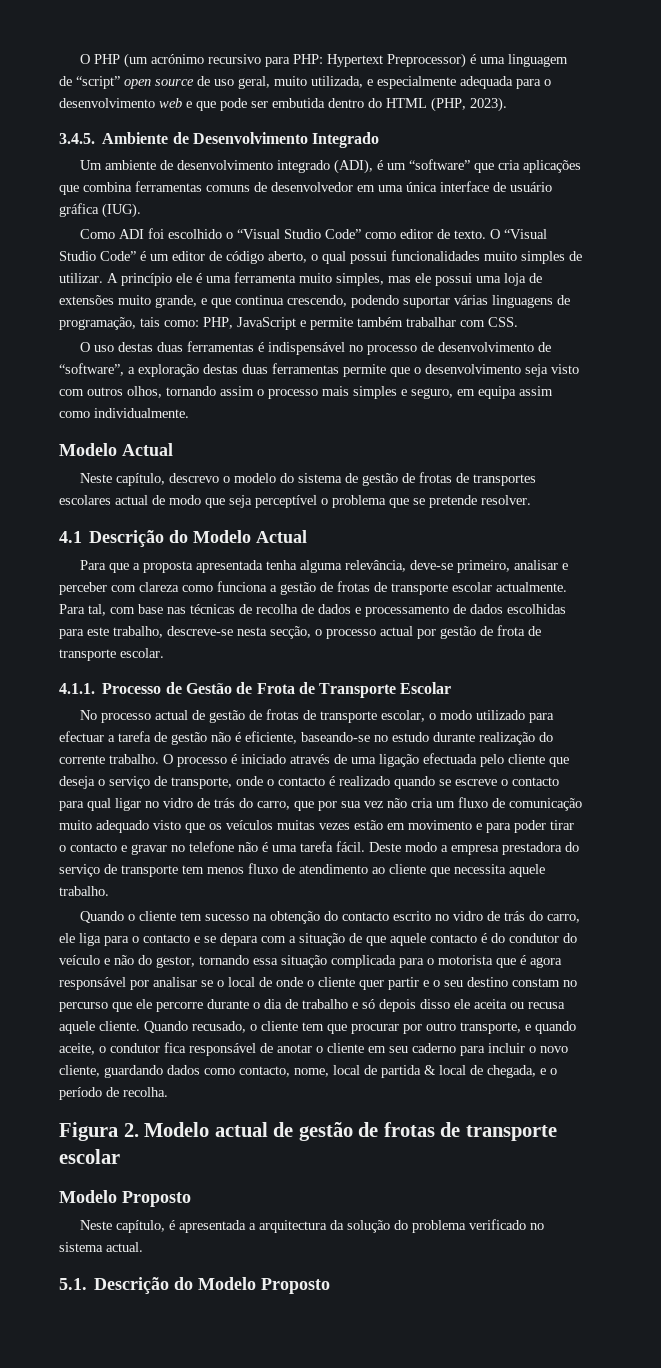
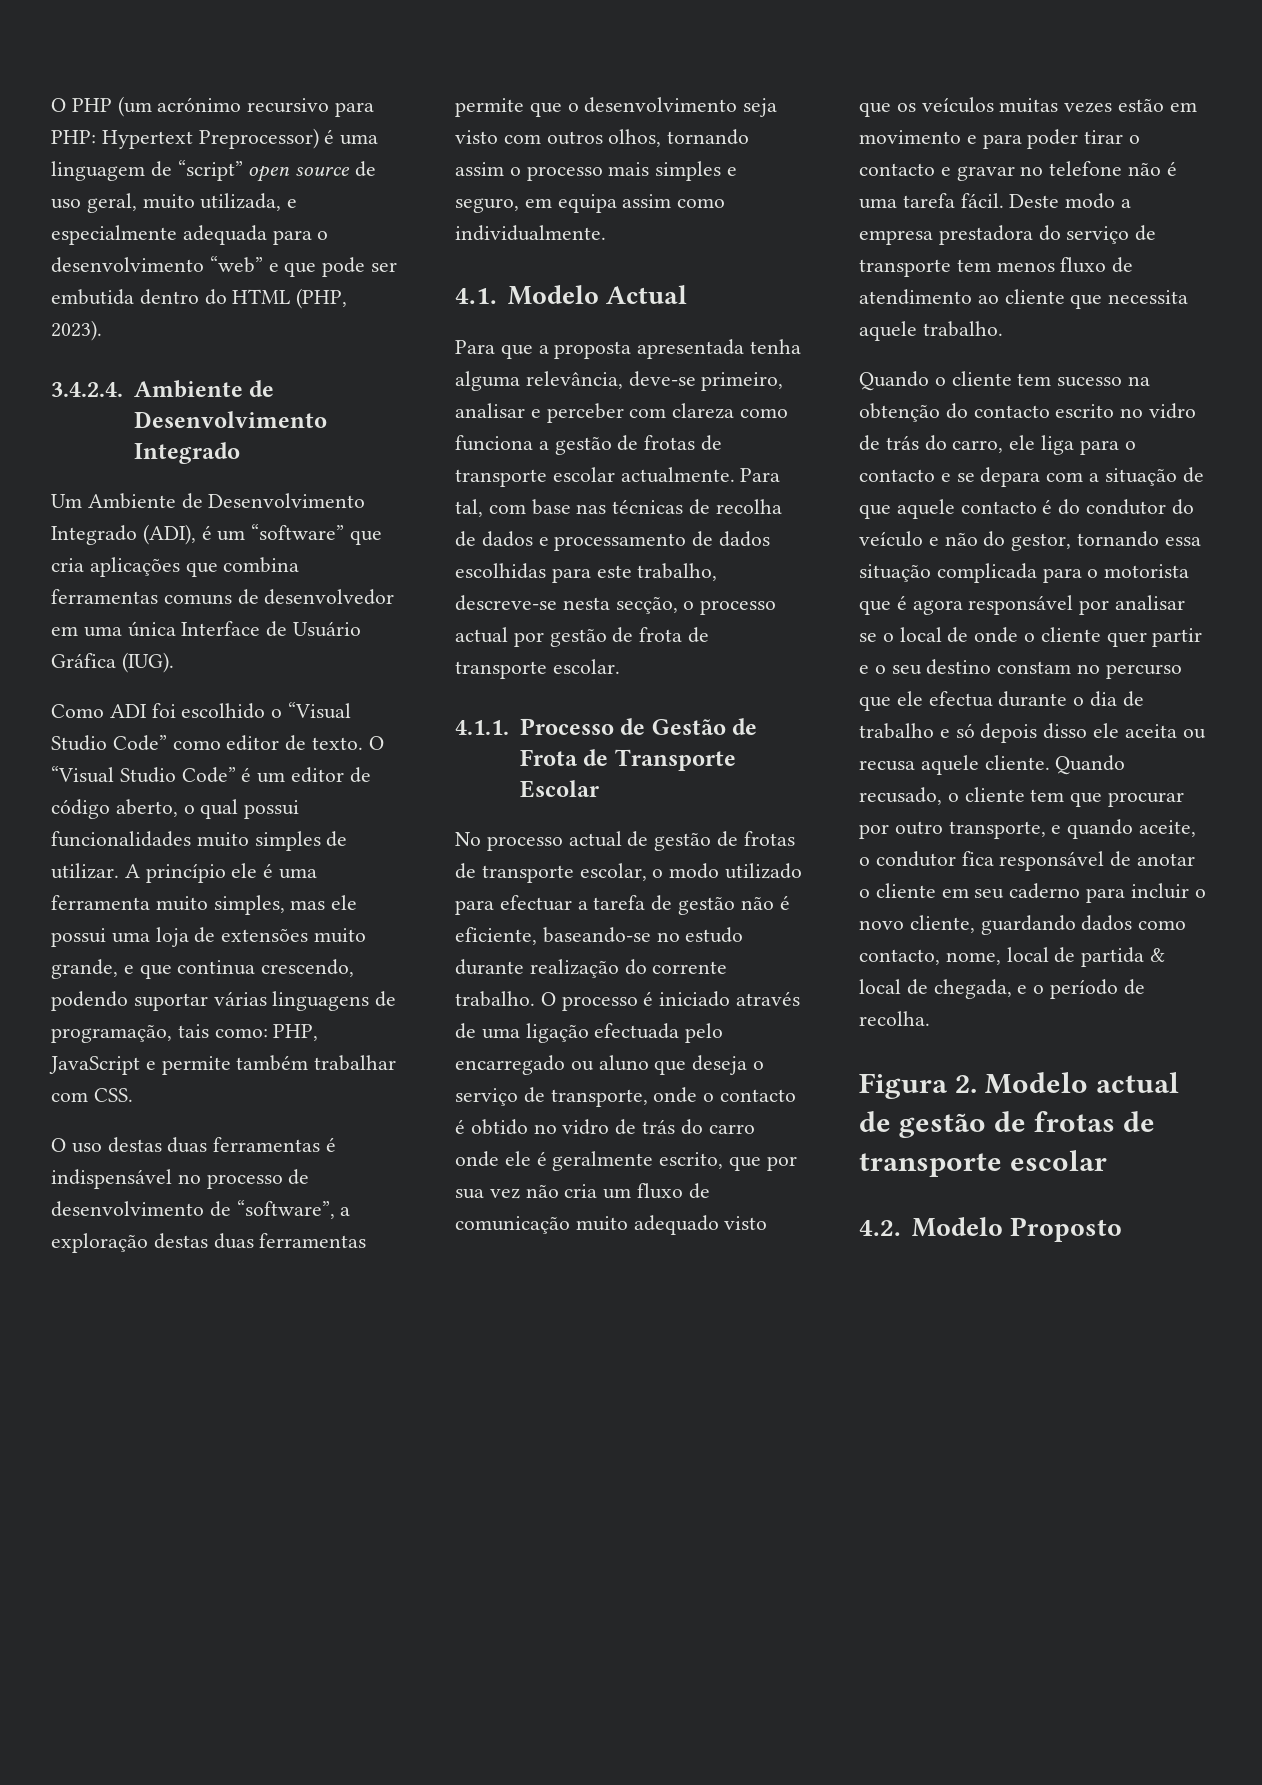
- O PHP (um acrónimo recursivo para PHP: Hypertext Preprocessor) é uma linguagem de “script” open source de uso geral, muito utilizada, e especialmente adequada para o desenvolvimento web e que pode ser embutida dentro do HTML (PHP, 2023).
+ O PHP (um acrónimo recursivo para PHP: Hypertext Preprocessor) é uma linguagem de “script” open source de uso geral, muito utilizada, e especialmente adequada para o desenvolvimento “web” e que pode ser embutida dentro do HTML (PHP, 2023).
- 3.4.5. Ambiente de Desenvolvimento Integrado
+ 3.4.2.4. Ambiente de Desenvolvimento Integrado
- Um ambiente de desenvolvimento integrado (ADI), é um “software” que cria aplicações que combina ferramentas comuns de desenvolvedor em uma única interface de usuário gráfica (IUG).
+ Um Ambiente de Desenvolvimento Integrado (ADI), é um “software” que cria aplicações que combina ferramentas comuns de desenvolvedor em uma única Interface de Usuário Gráfica (IUG).
  O uso destas duas ferramentas é indispensável no processo de desenvolvimento de “software”, a exploração destas duas ferramentas permite que o desenvolvimento seja visto com outros olhos, tornando assim o processo mais simples e seguro, em equipa assim como individualmente.
- Modelo Actual
- Neste capítulo, descrevo o modelo do sistema de gestão de frotas de transportes escolares actual de modo que seja perceptível o problema que se pretende resolver.
- 4.1 Descrição do Modelo Actual
+ 4.1. Modelo Actual
- O processo é iniciado através de uma ligação efectuada pelo cliente que deseja o serviço de transporte, onde o contacto é realizado quando se escreve o contacto para qual ligar no vidro de trás do carro, que por sua vez não cria um fluxo de comunicação muito adequado visto que os veículos muitas vezes estão em movimento e para poder tirar o contacto e gravar no telefone não é uma tarefa fácil.
+ O processo é iniciado através de uma ligação efectuada pelo encarregado ou aluno que deseja o serviço de transporte, onde o contacto é obtido no vidro de trás do carro onde ele é geralmente escrito, que por sua vez não cria um fluxo de comunicação muito adequado visto que os veículos muitas vezes estão em movimento e para poder tirar o contacto e gravar no telefone não é uma tarefa fácil.
- Quando o cliente tem sucesso na obtenção do contacto escrito no vidro de trás do carro, ele liga para o contacto e se depara com a situação de que aquele contacto é do condutor do veículo e não do gestor, tornando essa situação complicada para o motorista que é agora responsável por analisar se o local de onde o cliente quer partir e o seu destino constam no percurso que ele percorre durante o dia de trabalho e só depois disso ele aceita ou recusa aquele cliente.
+ Quando o cliente tem sucesso na obtenção do contacto escrito no vidro de trás do carro, ele liga para o contacto e se depara com a situação de que aquele contacto é do condutor do veículo e não do gestor, tornando essa situação complicada para o motorista que é agora responsável por analisar se o local de onde o cliente quer partir e o seu destino constam no percurso que ele efectua durante o dia de trabalho e só depois disso ele aceita ou recusa aquele cliente.
  Figura 2. Modelo actual de gestão de frotas de transporte escolar
- Modelo Proposto
- Neste capítulo, é apresentada a arquitectura da solução do problema verificado no sistema actual.
- 5.1. Descrição do Modelo Proposto
+ 4.2. Modelo Proposto

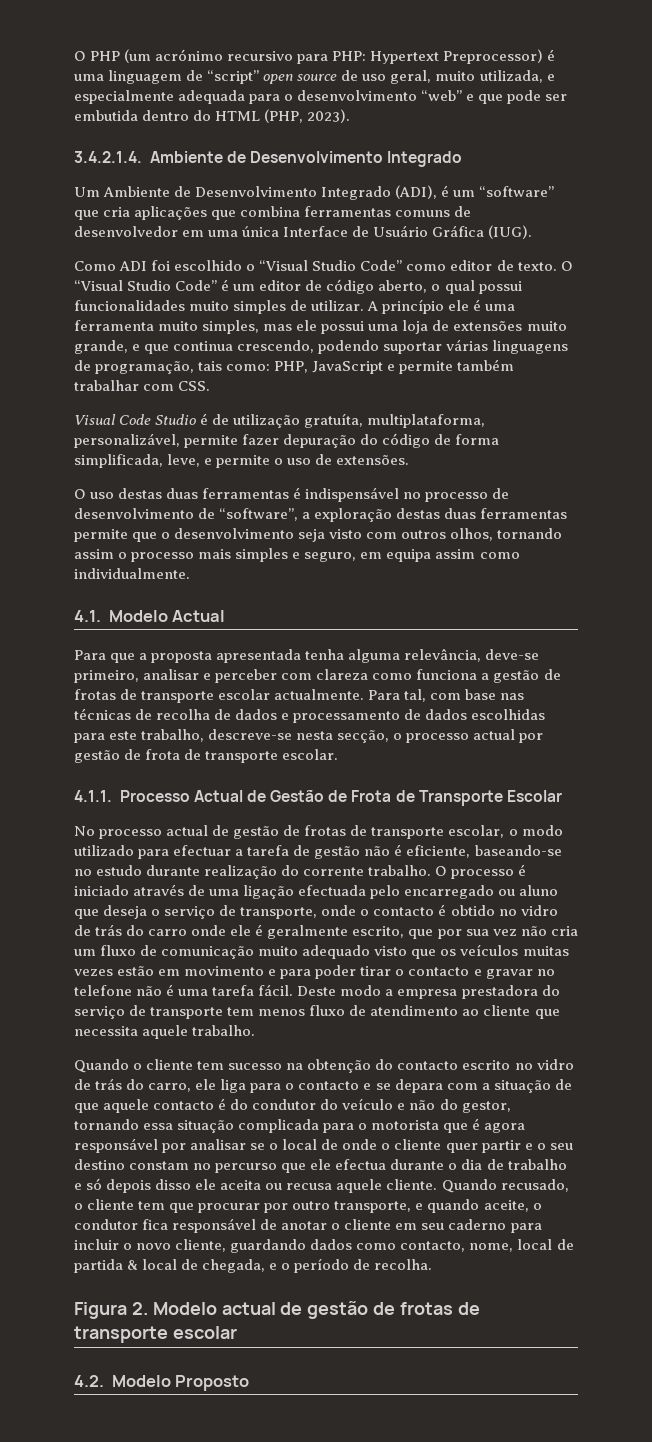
- 3.4.2.4. Ambiente de Desenvolvimento Integrado
+ 3.4.2.1.4. Ambiente de Desenvolvimento Integrado
+ Visual Code Studio é de utilização gratuíta, multiplataforma, personalizável, permite fazer depuração do código de forma simplificada, leve, e permite o uso de extensões.
- 4.1.1. Processo de Gestão de Frota de Transporte Escolar
+ 4.1.1. Processo Actual de Gestão de Frota de Transporte Escolar

